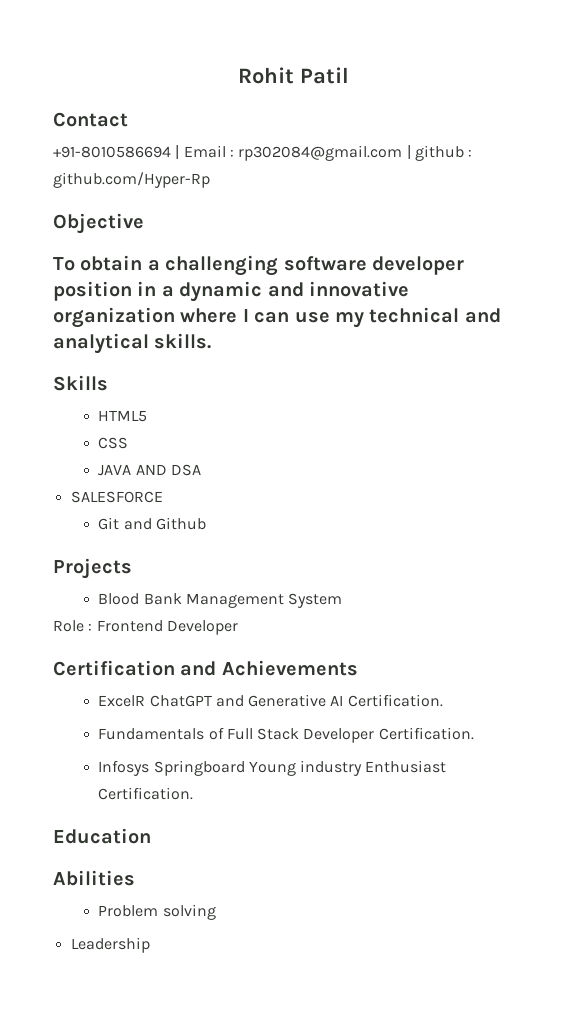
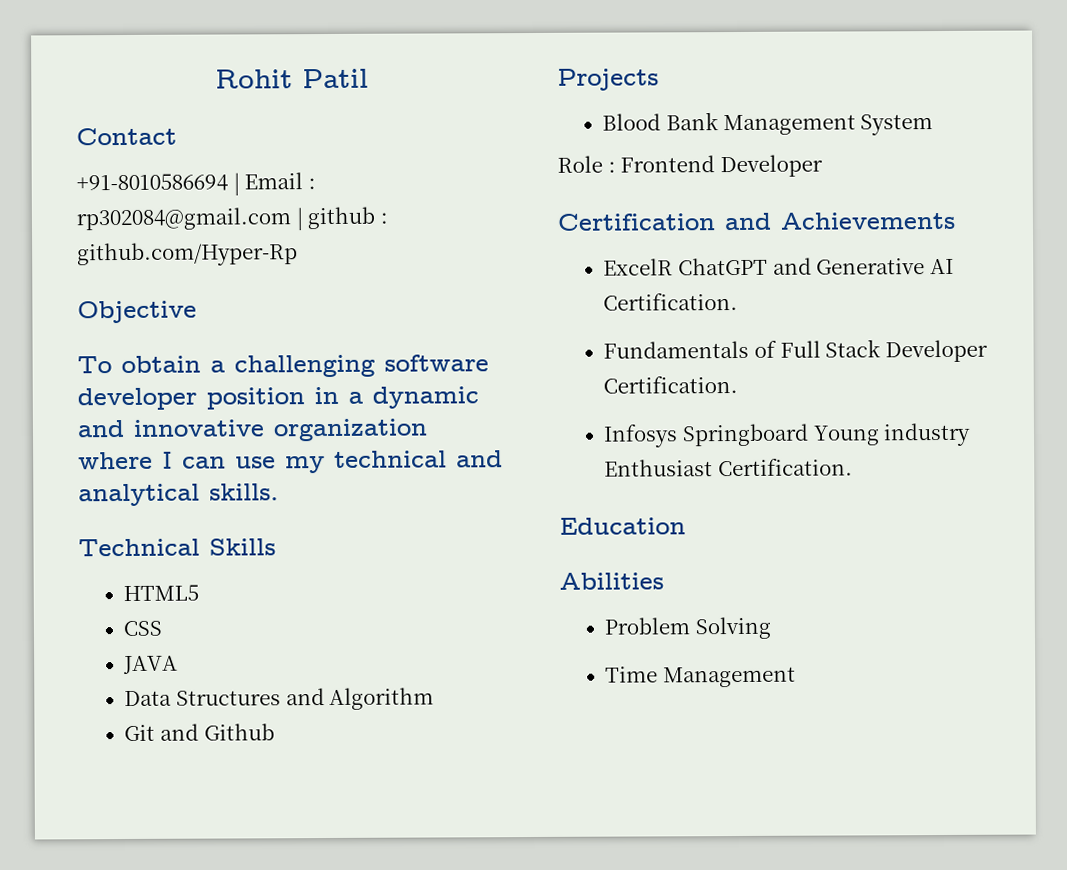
- Skills
+ Technical Skills
- JAVA AND DSA
- SALESFORCE
+ JAVA
+ Data Structures and Algorithm
- Problem solving
- Leadership
+ Problem Solving
+ Time Management

